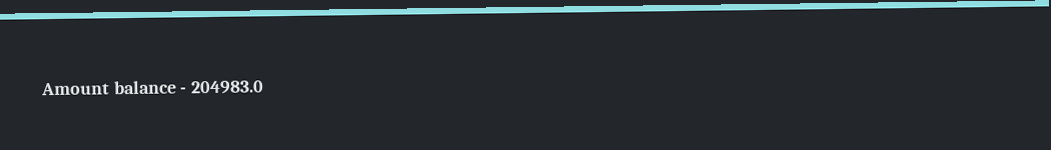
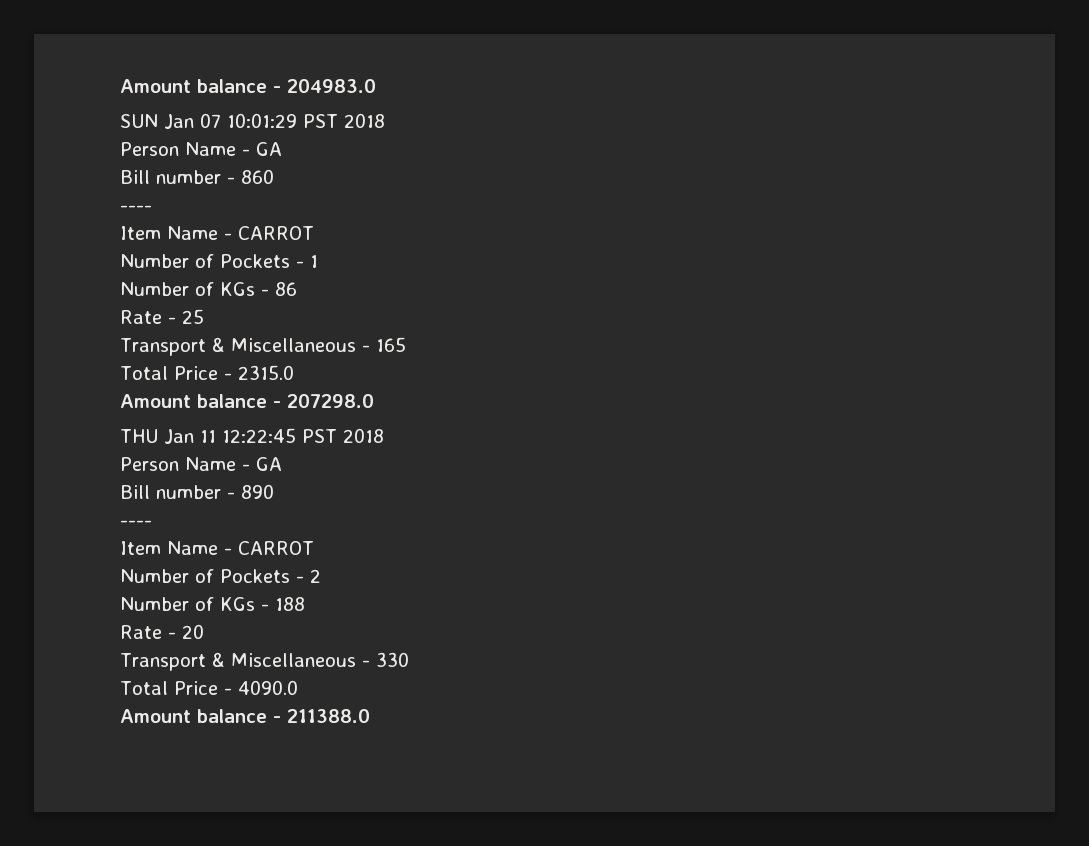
+ SUN Jan 07 10:01:29 PST 2018
+ Person Name - GA
+ Bill number - 860
+ ----
+ Item Name - CARROT
+ Number of Pockets - 1
+ Number of KGs - 86
+ Rate - 25
+ Transport & Miscellaneous - 165
+ Total Price - 2315.0
+ Amount balance - 207298.0
+ THU Jan 11 12:22:45 PST 2018
+ Person Name - GA
+ Bill number - 890
+ ----
+ Item Name - CARROT
+ Number of Pockets - 2
+ Number of KGs - 188
+ Rate - 20
+ Transport & Miscellaneous - 330
+ Total Price - 4090.0
+ Amount balance - 211388.0

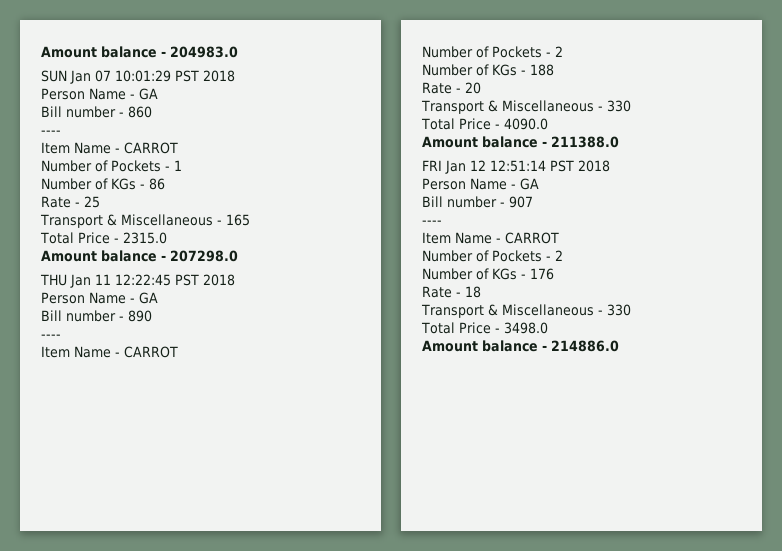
+ FRI Jan 12 12:51:14 PST 2018
+ Person Name - GA
+ Bill number - 907
+ ----
+ Item Name - CARROT
+ Number of Pockets - 2
+ Number of KGs - 176
+ Rate - 18
+ Transport & Miscellaneous - 330
+ Total Price - 3498.0
+ Amount balance - 214886.0

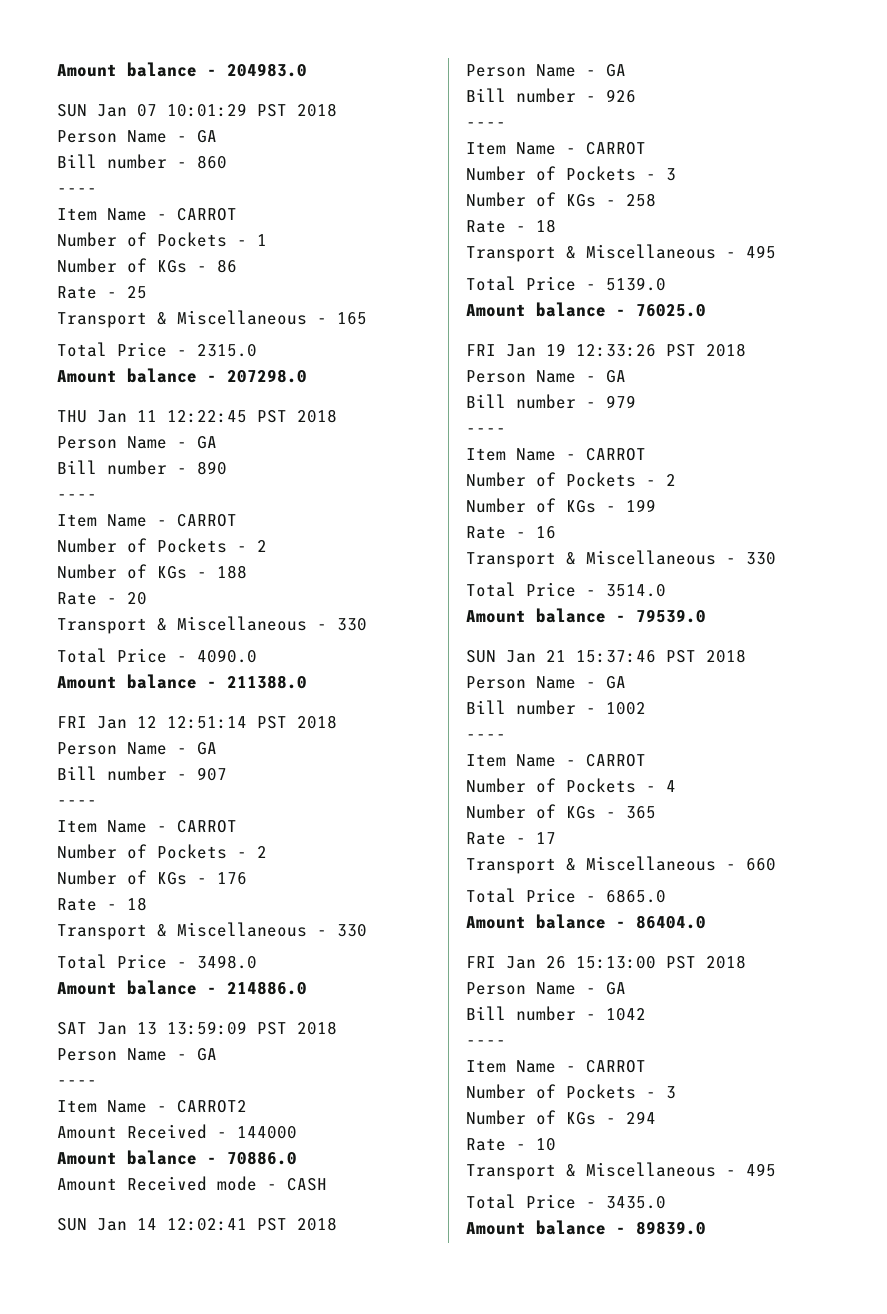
+ SAT Jan 13 13:59:09 PST 2018
+ Person Name - GA
+ ----
+ Item Name - CARROT2
+ Amount Received - 144000
+ Amount balance - 70886.0
+ Amount Received mode - CASH
+ SUN Jan 14 12:02:41 PST 2018
+ Person Name - GA
+ Bill number - 926
+ ----
+ Item Name - CARROT
+ Number of Pockets - 3
+ Number of KGs - 258
+ Rate - 18
+ Transport & Miscellaneous - 495
+ Total Price - 5139.0
+ Amount balance - 76025.0
+ FRI Jan 19 12:33:26 PST 2018
+ Person Name - GA
+ Bill number - 979
+ ----
+ Item Name - CARROT
+ Number of Pockets - 2
+ Number of KGs - 199
+ Rate - 16
+ Transport & Miscellaneous - 330
+ Total Price - 3514.0
+ Amount balance - 79539.0
+ SUN Jan 21 15:37:46 PST 2018
+ Person Name - GA
+ Bill number - 1002
+ ----
+ Item Name - CARROT
+ Number of Pockets - 4
+ Number of KGs - 365
+ Rate - 17
+ Transport & Miscellaneous - 660
+ Total Price - 6865.0
+ Amount balance - 86404.0
+ FRI Jan 26 15:13:00 PST 2018
+ Person Name - GA
+ Bill number - 1042
+ ----
+ Item Name - CARROT
+ Number of Pockets - 3
+ Number of KGs - 294
+ Rate - 10
+ Transport & Miscellaneous - 495
+ Total Price - 3435.0
+ Amount balance - 89839.0

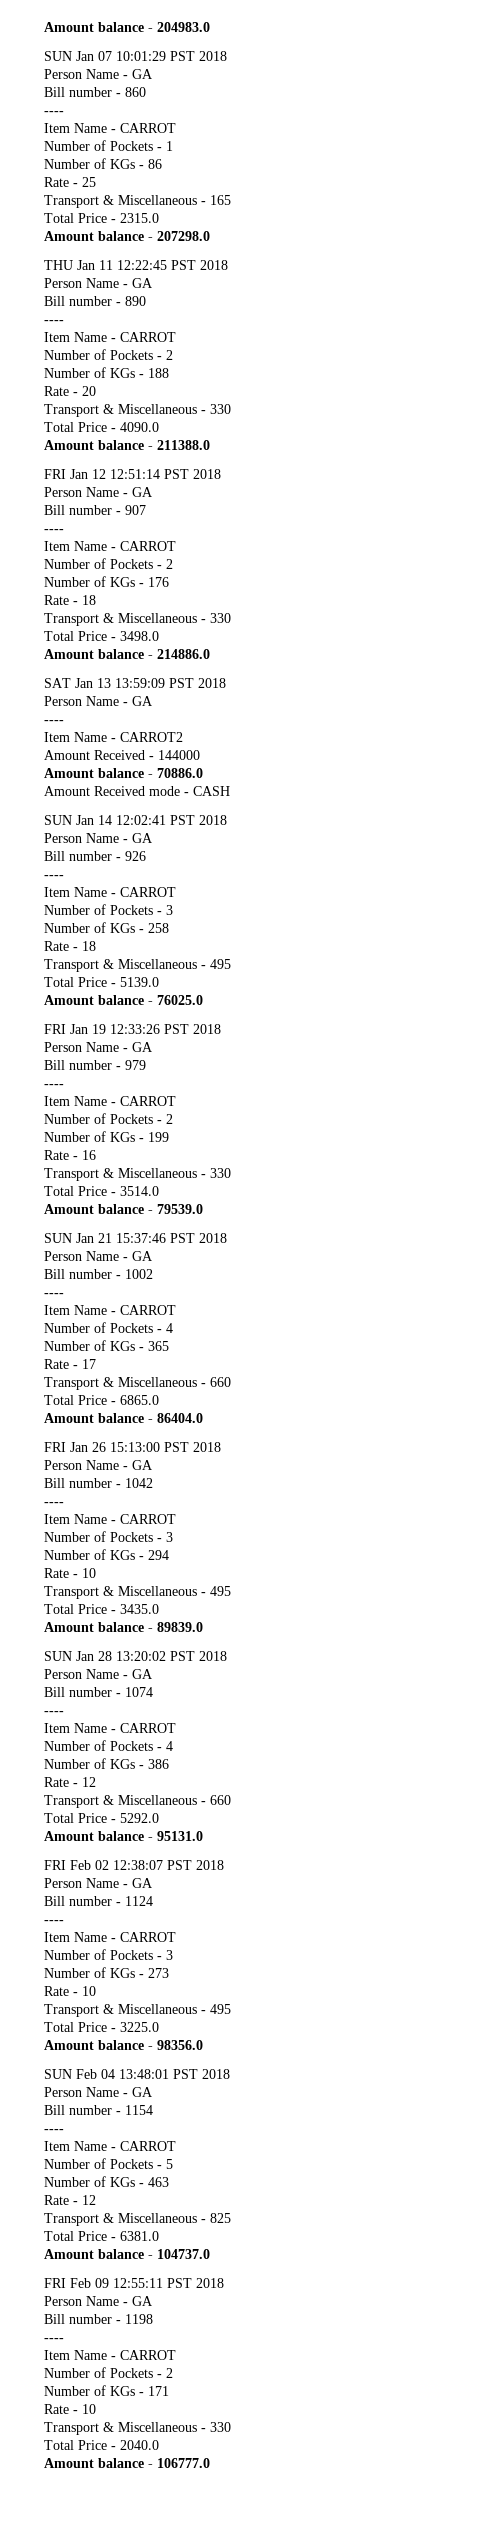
+ SUN Jan 28 13:20:02 PST 2018
+ Person Name - GA
+ Bill number - 1074
+ ----
+ Item Name - CARROT
+ Number of Pockets - 4
+ Number of KGs - 386
+ Rate - 12
+ Transport & Miscellaneous - 660
+ Total Price - 5292.0
+ Amount balance - 95131.0
+ FRI Feb 02 12:38:07 PST 2018
+ Person Name - GA
+ Bill number - 1124
+ ----
+ Item Name - CARROT
+ Number of Pockets - 3
+ Number of KGs - 273
+ Rate - 10
+ Transport & Miscellaneous - 495
+ Total Price - 3225.0
+ Amount balance - 98356.0
+ SUN Feb 04 13:48:01 PST 2018
+ Person Name - GA
+ Bill number - 1154
+ ----
+ Item Name - CARROT
+ Number of Pockets - 5
+ Number of KGs - 463
+ Rate - 12
+ Transport & Miscellaneous - 825
+ Total Price - 6381.0
+ Amount balance - 104737.0
+ FRI Feb 09 12:55:11 PST 2018
+ Person Name - GA
+ Bill number - 1198
+ ----
+ Item Name - CARROT
+ Number of Pockets - 2
+ Number of KGs - 171
+ Rate - 10
+ Transport & Miscellaneous - 330
+ Total Price - 2040.0
+ Amount balance - 106777.0

